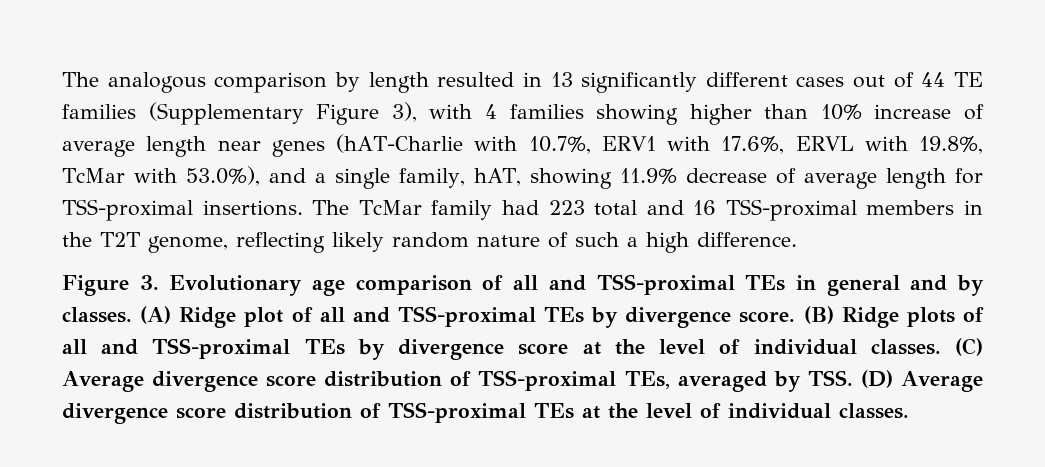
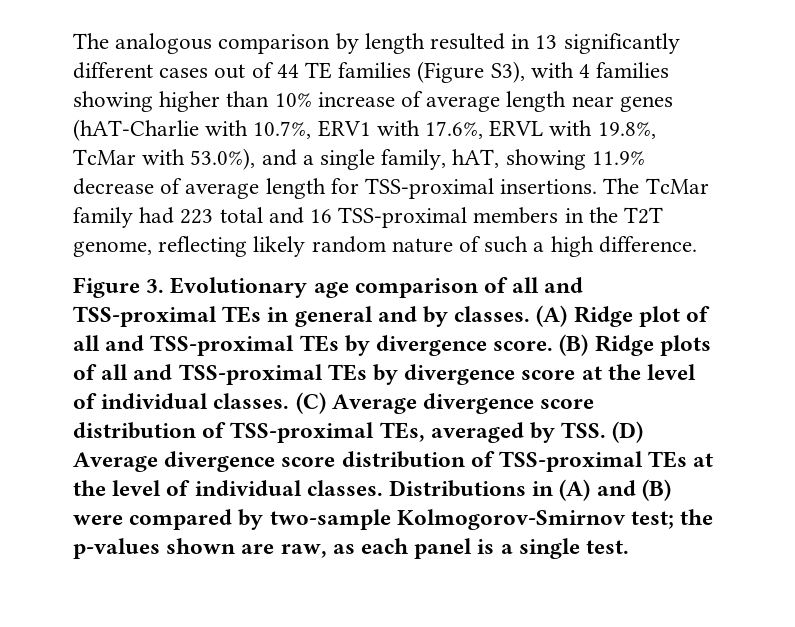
- The analogous comparison by length resulted in 13 significantly different cases out of 44 TE families (Supplementary Figure 3), with 4 families showing higher than 10% increase of average length near genes (hAT-Charlie with 10.7%, ERV1 with 17.6%, ERVL with 19.8%, TcMar with 53.0%), and a single family, hAT, showing 11.9% decrease of average length for TSS-proximal insertions.
+ The analogous comparison by length resulted in 13 significantly different cases out of 44 TE families (Figure S3), with 4 families showing higher than 10% increase of average length near genes (hAT-Charlie with 10.7%, ERV1 with 17.6%, ERVL with 19.8%, TcMar with 53.0%), and a single family, hAT, showing 11.9% decrease of average length for TSS-proximal insertions.
+ Distributions in (A) and (B) were compared by two-sample Kolmogorov-Smirnov test; the p-values shown are raw, as each panel is a single test.

